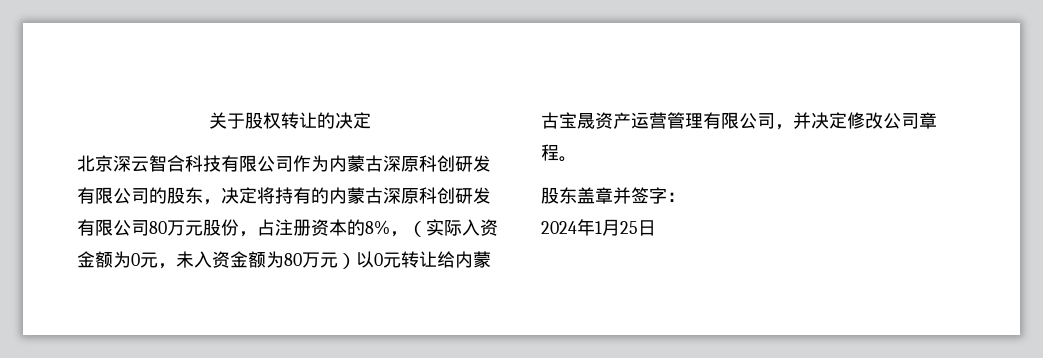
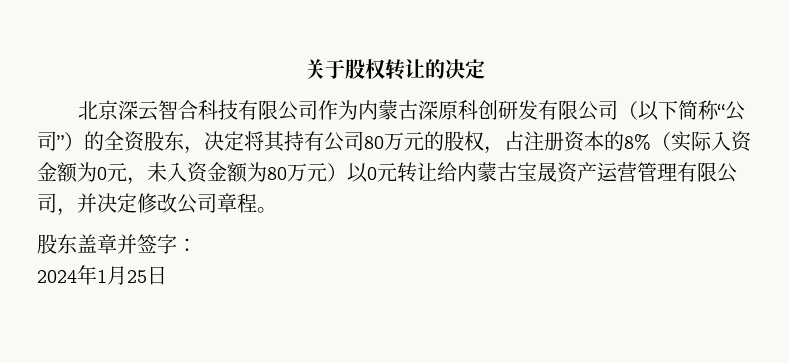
- 北京深云智合科技有限公司作为内蒙古深原科创研发有限公司的股东，决定将持有的内蒙古深原科创研发有限公司80万元股份，占注册资本的8%，（实际入资金额为0元，未入资金额为80万元）以0元转让给内蒙古宝晟资产运营管理有限公司，并决定修改公司章程。
+ 北京深云智合科技有限公司作为内蒙古深原科创研发有限公司（以下简称“公司”）的全资股东，决定将其持有公司80万元的股权，占注册资本的8%（实际入资金额为0元，未入资金额为80万元）以0元转让给内蒙古宝晟资产运营管理有限公司，并决定修改公司章程。

